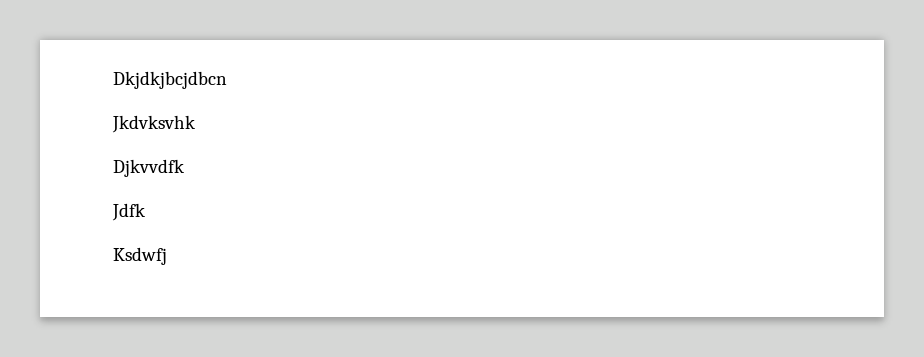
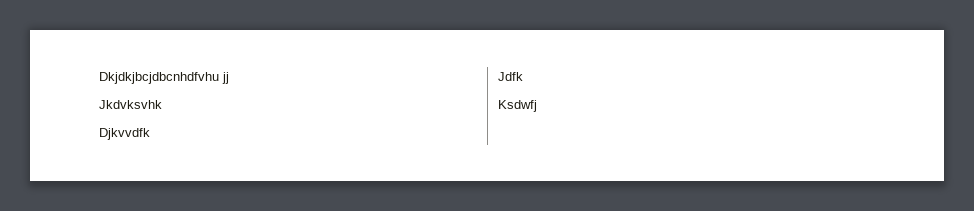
- Dkjdkjbcjdbcn
+ Dkjdkjbcjdbcnhdfvhu jj

